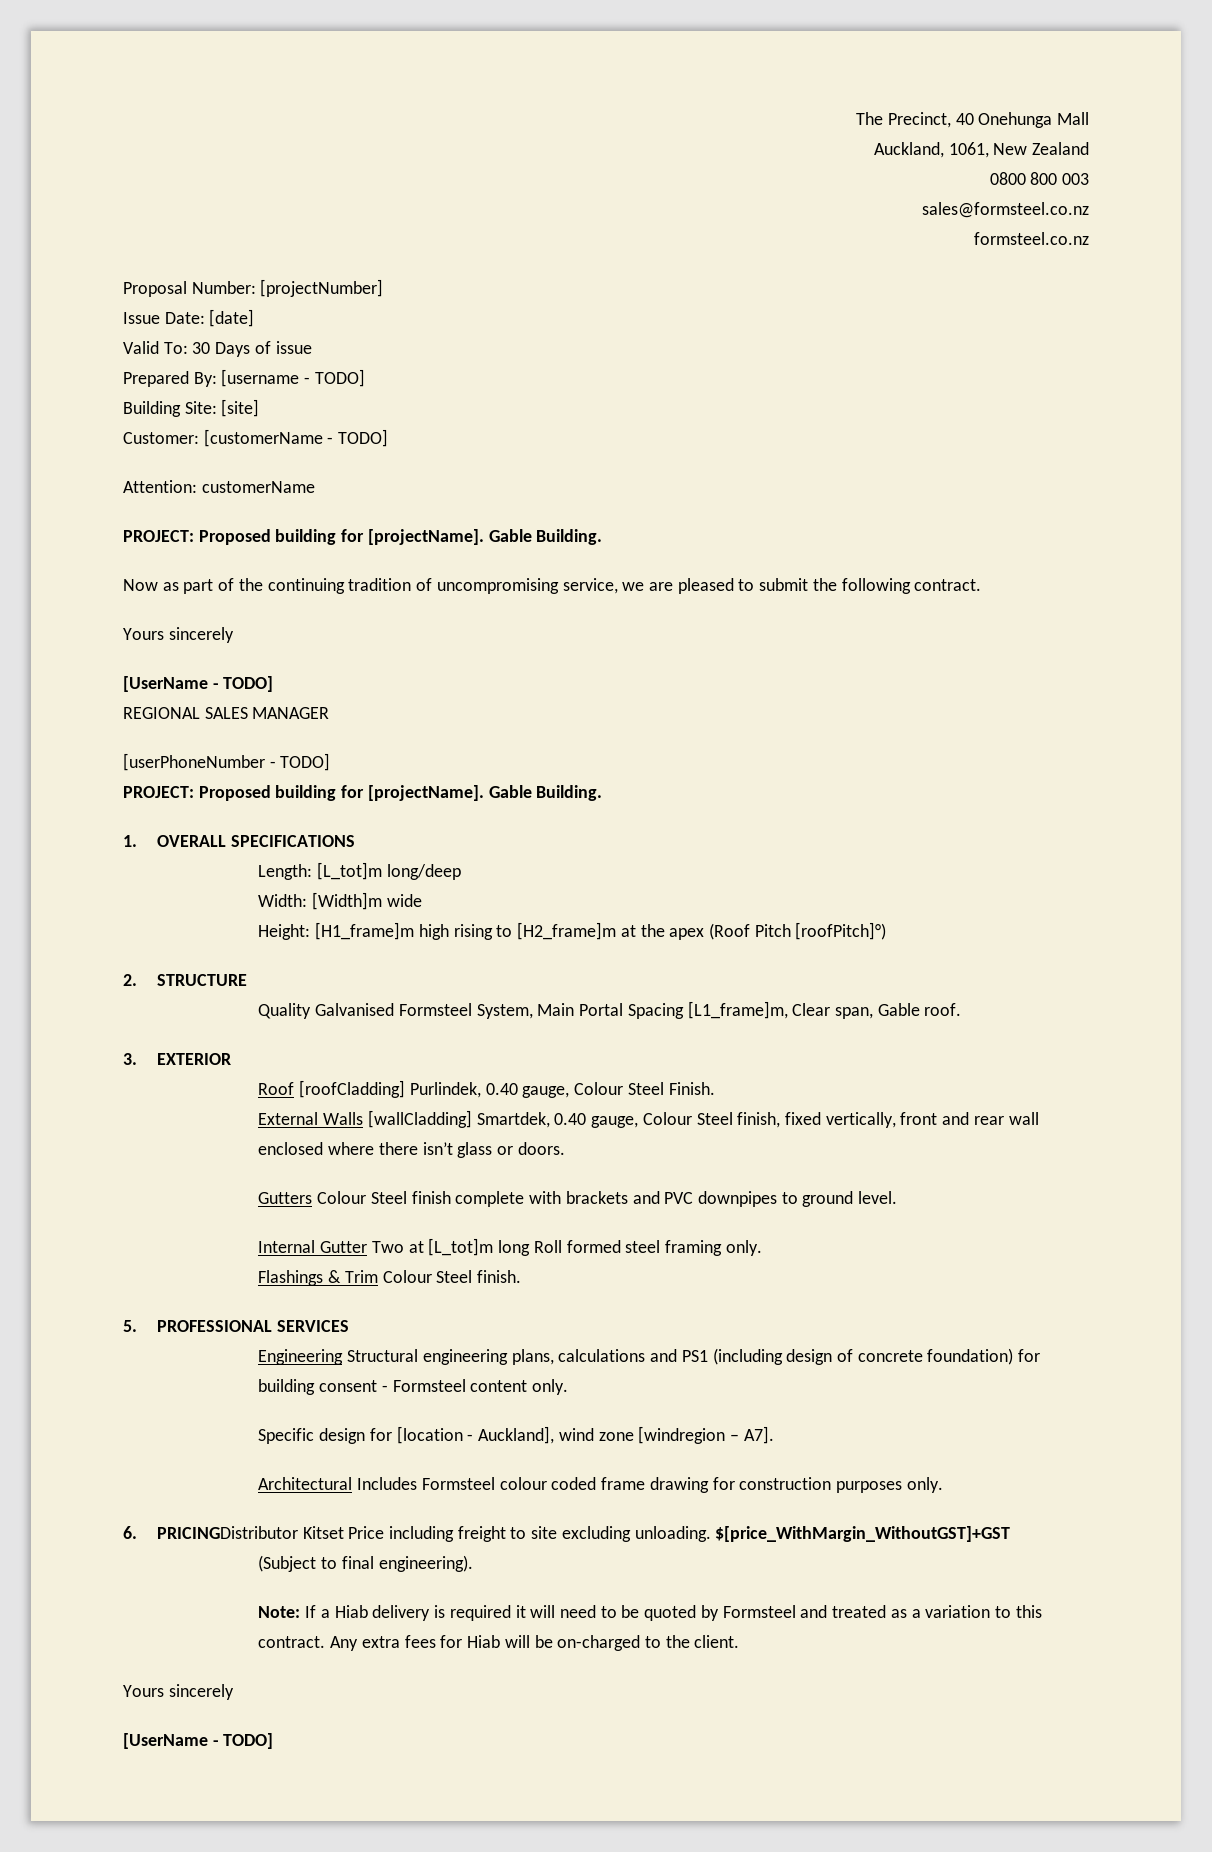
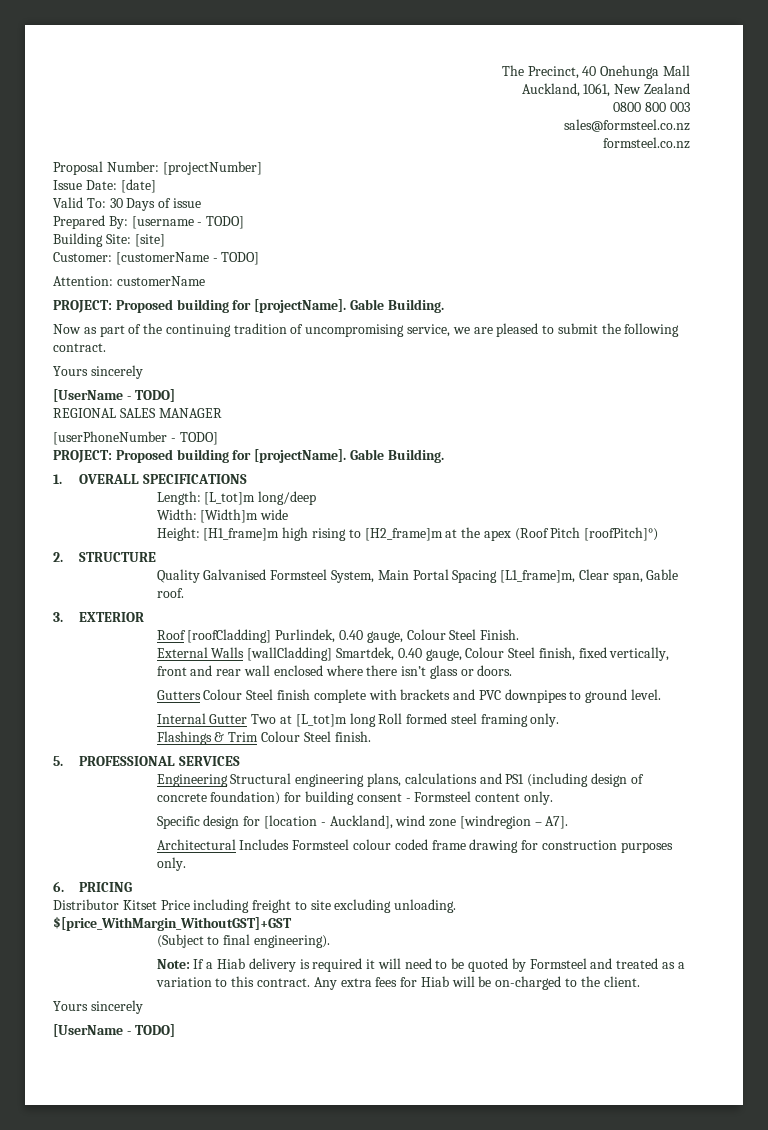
- 6. PRICINGDistributor Kitset Price including freight to site excluding unloading.
+ 6. PRICING
+ Distributor Kitset Price including freight to site excluding unloading.

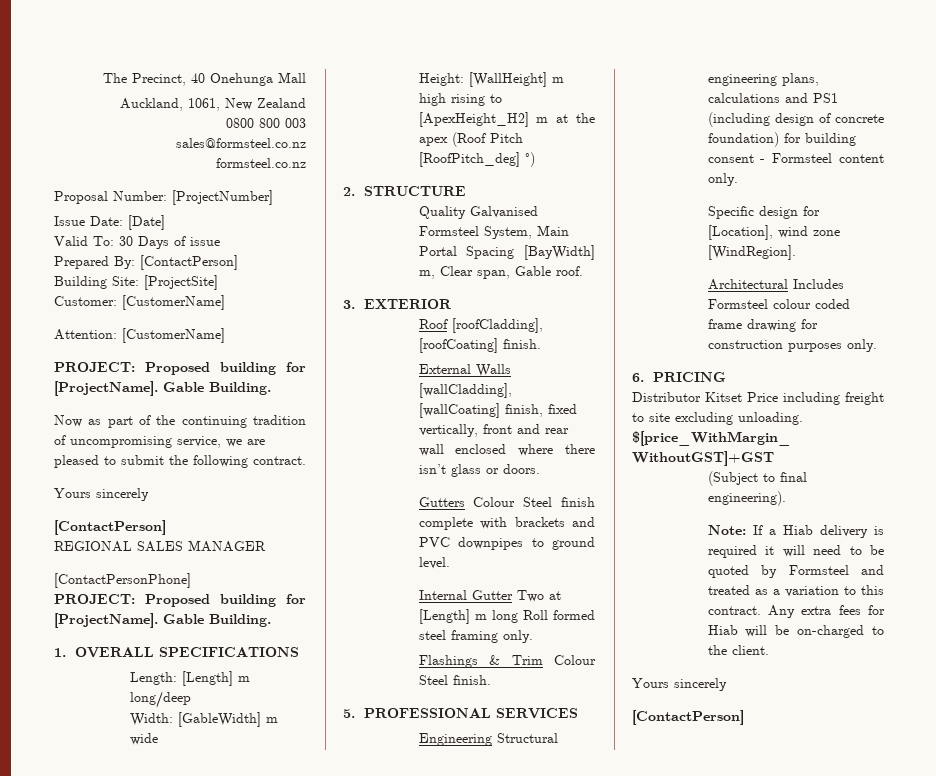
- Proposal Number: [projectNumber]
+ Proposal Number: [ProjectNumber]
- Issue Date: [date]
+ Issue Date: [Date]
- Prepared By: [username - TODO]
+ Prepared By: [ContactPerson]
- Building Site: [site]
+ Building Site: [ProjectSite]
- Customer: [customerName - TODO]
+ Customer: [CustomerName]
- Attention: customerName
- PROJECT: Proposed building for [projectName].
+ Attention: [CustomerName]
+ PROJECT: Proposed building for [ProjectName].
  Now as part of the continuing tradition of uncompromising service, we are pleased to submit the following contract.
  Yours sincerely
- [UserName - TODO]
+ [ContactPerson]
- [userPhoneNumber - TODO]
- PROJECT: Proposed building for [projectName].
+ [ContactPersonPhone]
+ PROJECT: Proposed building for [ProjectName].
- Length: [L_tot]m long/deep
+ Length: [Length] m long/deep
- Width: [Width]m wide
+ Width: [GableWidth] m wide
- Height: [H1_frame]m high rising to [H2_frame]m at the apex (Roof Pitch [roofPitch]°)
+ Height: [WallHeight] m high rising to [ApexHeight_H2] m at the apex (Roof Pitch [RoofPitch_deg] °)
- Quality Galvanised Formsteel System, Main Portal Spacing [L1_frame]m, Clear span, Gable roof.
+ Quality Galvanised Formsteel System, Main Portal Spacing [BayWidth] m, Clear span, Gable roof.
- Roof [roofCladding] Purlindek, 0.40 gauge, Colour Steel Finish.
- External Walls [wallCladding] Smartdek, 0.40 gauge, Colour Steel finish, fixed vertically, front and rear wall enclosed where there isn’t glass or doors.
+ Roof [roofCladding], [roofCoating] finish.
+ External Walls [wallCladding], [wallCoating] finish, fixed vertically, front and rear wall enclosed where there isn’t glass or doors.
- Internal Gutter Two at [L_tot]m long Roll formed steel framing only.
+ Internal Gutter Two at [Length] m long Roll formed steel framing only.
- Specific design for [location - Auckland], wind zone [windregion – A7].
+ Specific design for [Location], wind zone [WindRegion].
  Any extra fees for Hiab will be on-charged to the client.
  Yours sincerely
- [UserName - TODO]
+ [ContactPerson]

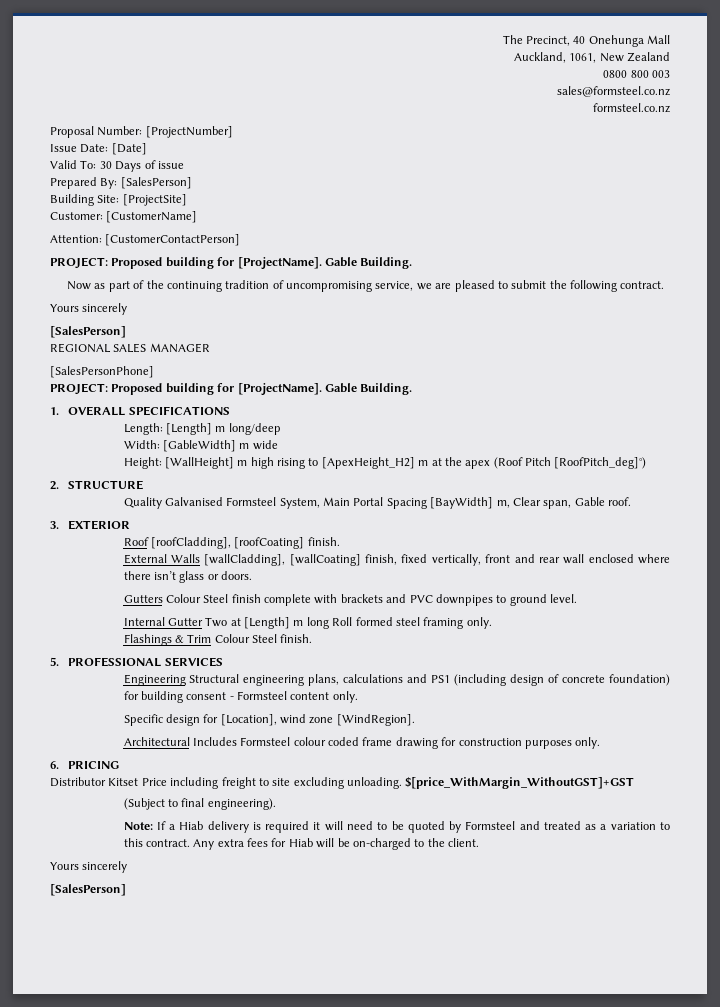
- Prepared By: [ContactPerson]
+ Prepared By: [SalesPerson]
- Attention: [CustomerName]
+ Attention: [CustomerContactPerson]
  Now as part of the continuing tradition of uncompromising service, we are pleased to submit the following contract.
  Yours sincerely
- [ContactPerson]
+ [SalesPerson]
- [ContactPersonPhone]
+ [SalesPersonPhone]
- Height: [WallHeight] m high rising to [ApexHeight_H2] m at the apex (Roof Pitch [RoofPitch_deg] °)
+ Height: [WallHeight] m high rising to [ApexHeight_H2] m at the apex (Roof Pitch [RoofPitch_deg]°)
  Any extra fees for Hiab will be on-charged to the client.
  Yours sincerely
- [ContactPerson]
+ [SalesPerson]

